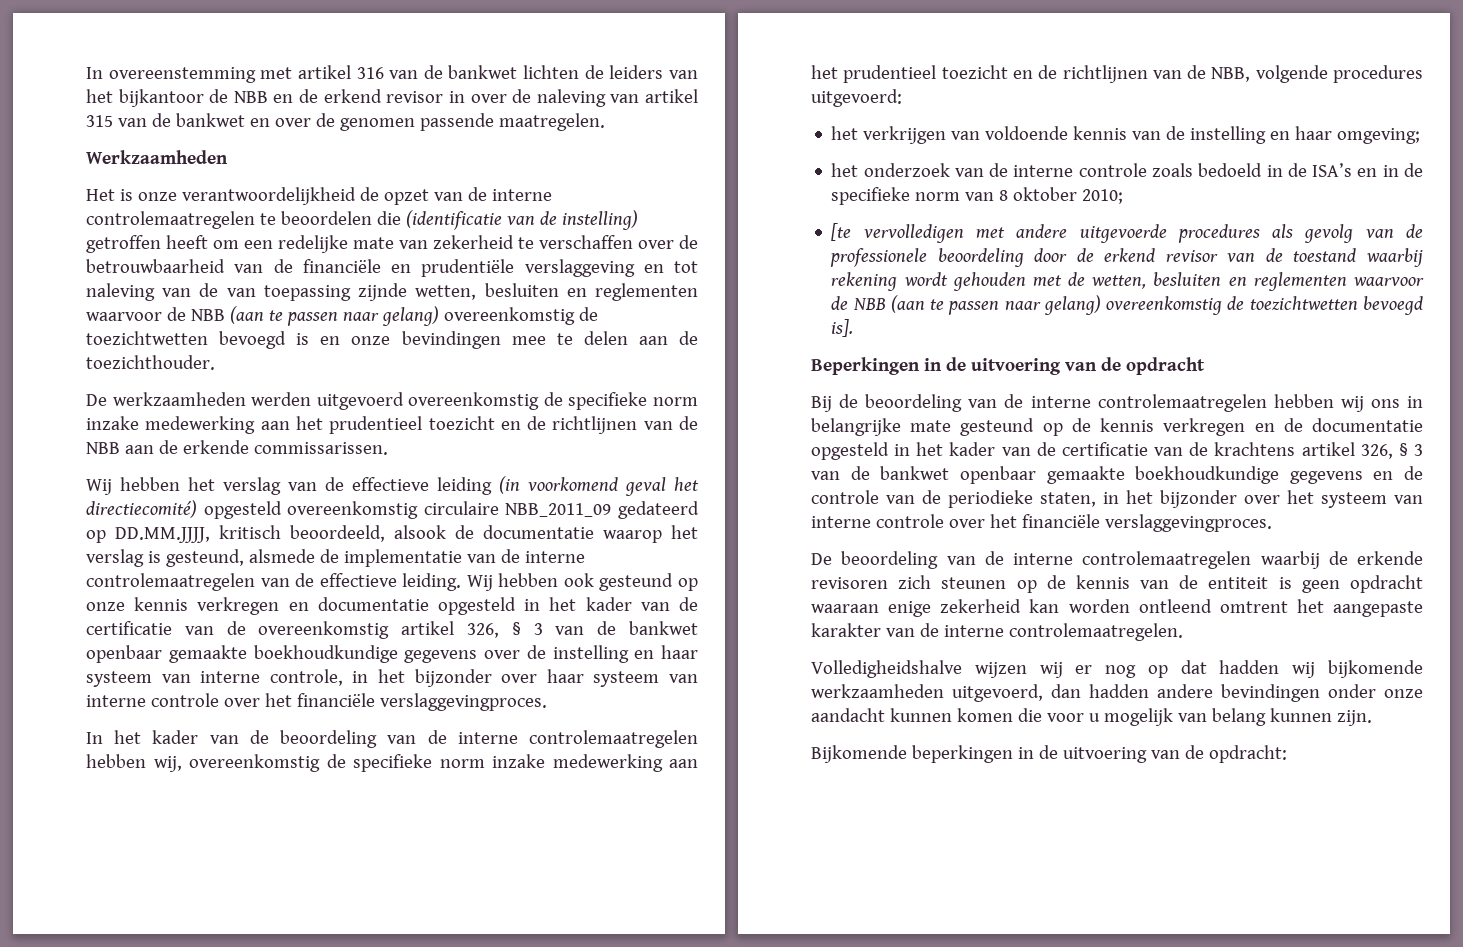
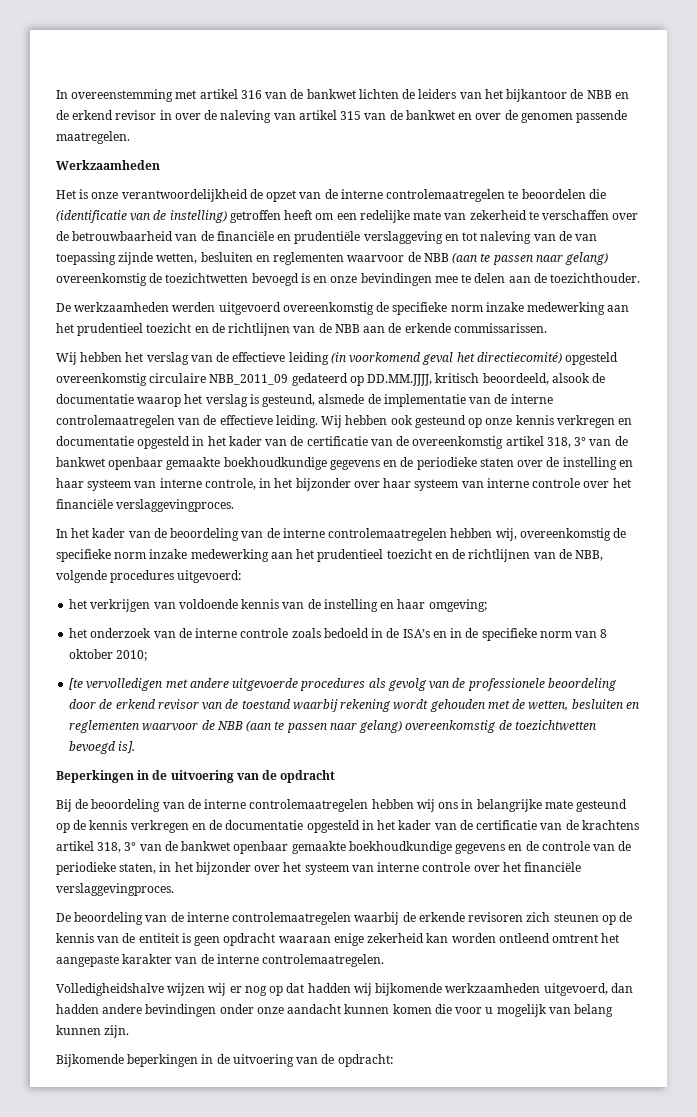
- Wij hebben ook gesteund op onze kennis verkregen en documentatie opgesteld in het kader van de certificatie van de overeenkomstig artikel 326, § 3 van de bankwet openbaar gemaakte boekhoudkundige gegevens over de instelling en haar systeem van interne controle, in het bijzonder over haar systeem van interne controle over het financiële verslaggevingproces.
+ Wij hebben ook gesteund op onze kennis verkregen en documentatie opgesteld in het kader van de certificatie van de overeenkomstig artikel 318, 3° van de bankwet openbaar gemaakte boekhoudkundige gegevens en de periodieke staten over de instelling en haar systeem van interne controle, in het bijzonder over haar systeem van interne controle over het financiële verslaggevingproces.
- Bij de beoordeling van de interne controlemaatregelen hebben wij ons in belangrijke mate gesteund op de kennis verkregen en de documentatie opgesteld in het kader van de certificatie van de krachtens artikel 326, § 3 van de bankwet openbaar gemaakte boekhoudkundige gegevens en de controle van de periodieke staten, in het bijzonder over het systeem van interne controle over het financiële verslaggevingproces.
+ Bij de beoordeling van de interne controlemaatregelen hebben wij ons in belangrijke mate gesteund op de kennis verkregen en de documentatie opgesteld in het kader van de certificatie van de krachtens artikel 318, 3° van de bankwet openbaar gemaakte boekhoudkundige gegevens en de controle van de periodieke staten, in het bijzonder over het systeem van interne controle over het financiële verslaggevingproces.

